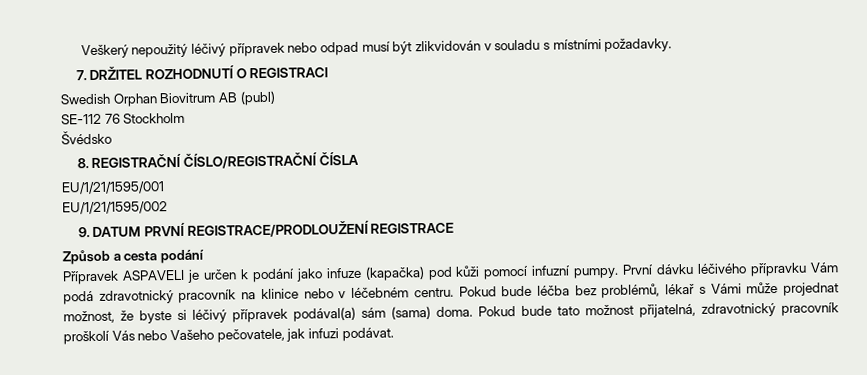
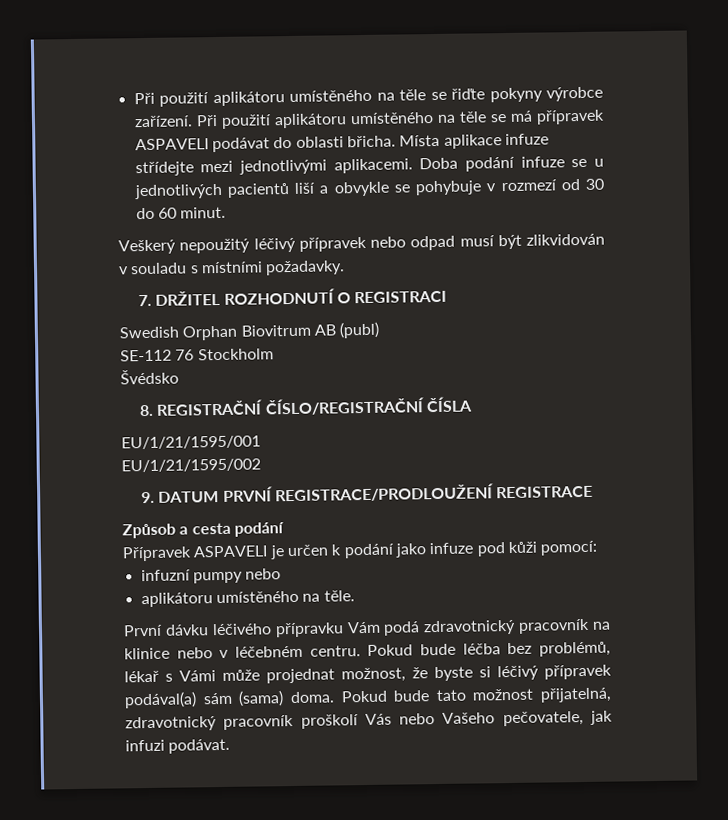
+ Při použití aplikátoru umístěného na těle se řiďte pokyny výrobce zařízení. Při použití aplikátoru umístěného na těle se má přípravek ASPAVELI podávat do oblasti břicha. Místa aplikace infuze střídejte mezi jednotlivými aplikacemi. Doba podání infuze se u jednotlivých pacientů liší a obvykle se pohybuje v rozmezí od 30 do 60 minut.
- Přípravek ASPAVELI je určen k podání jako infuze (kapačka) pod kůži pomocí infuzní pumpy. První dávku léčivého přípravku Vám podá zdravotnický pracovník na klinice nebo v léčebném centru.
+ Přípravek ASPAVELI je určen k podání jako infuze pod kůži pomocí:
+ infuzní pumpy nebo
+ aplikátoru umístěného na těle.
+ První dávku léčivého přípravku Vám podá zdravotnický pracovník na klinice nebo v léčebném centru.

